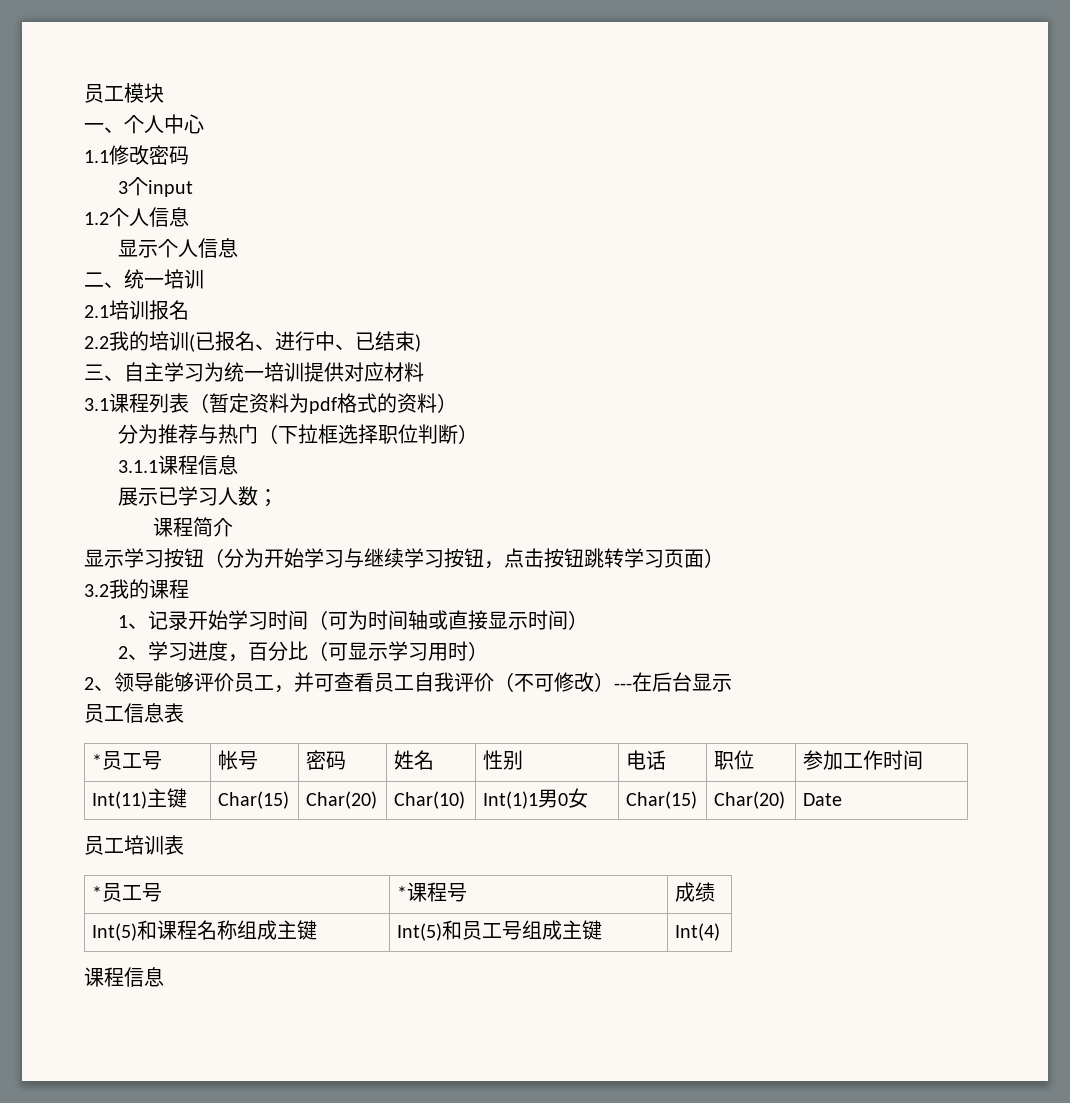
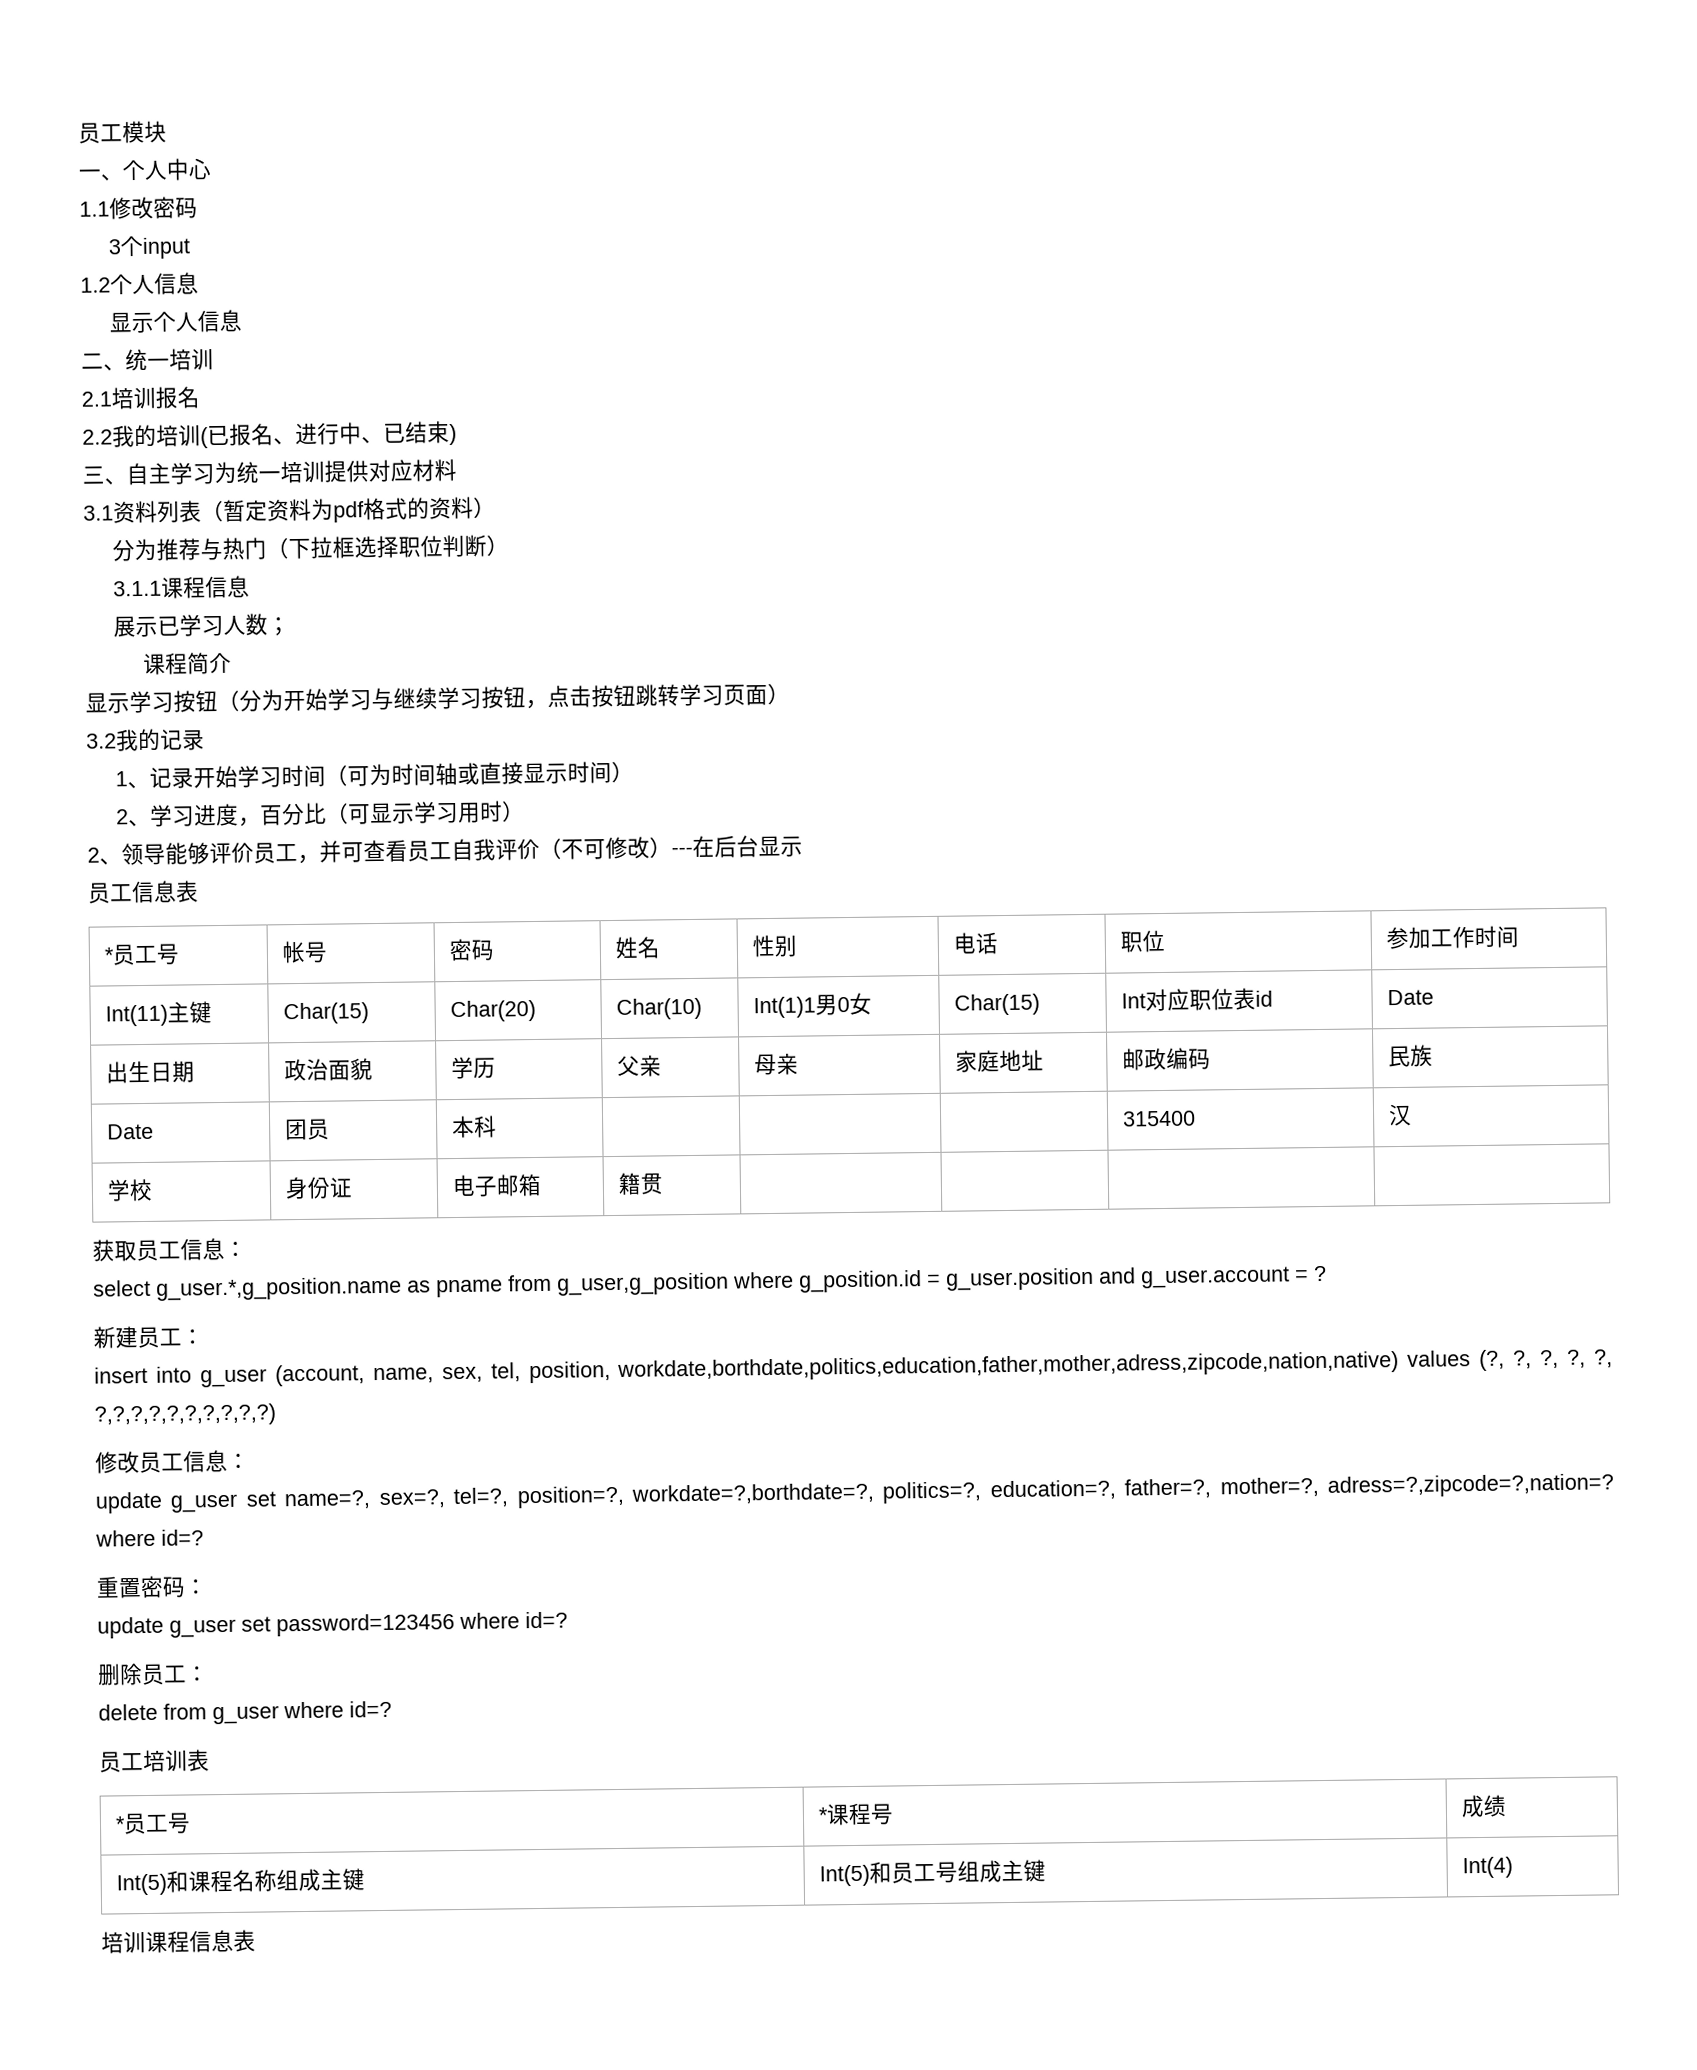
- 3.1课程列表（暂定资料为pdf格式的资料）
+ 3.1资料列表（暂定资料为pdf格式的资料）
- 3.2我的课程
+ 3.2我的记录
- Int(11)主键 | Char(15) | Char(20) | Char(10) | Int(1)1男0女 | Char(15) | Char(20) | Date
+ Int(11)主键 | Char(15) | Char(20) | Char(10) | Int(1)1男0女 | Char(15) | Int对应职位表id | Date
+ 出生日期 | 政治面貌 | 学历 | 父亲 | 母亲 | 家庭地址 | 邮政编码 | 民族
+ Date | 团员 | 本科 | | | | 315400 | 汉
+ 学校 | 身份证 | 电子邮箱 | 籍贯 | | | |
+ 获取员工信息：
+ select g_user.*,g_position.name as pname from g_user,g_position where g_position.id = g_user.position and g_user.account = ?
+ 新建员工：
+ insert into g_user (account, name, sex, tel, position, workdate,borthdate,politics,education,father,mother,adress,zipcode,nation,native) values (?, ?, ?, ?, ?, ?,?,?,?,?,?,?,?,?,?)
+ 修改员工信息：
+ update g_user set name=?, sex=?, tel=?, position=?, workdate=?,borthdate=?, politics=?, education=?, father=?, mother=?, adress=?,zipcode=?,nation=? where id=?
+ 重置密码：
+ update g_user set password=123456 where id=?
+ 删除员工：
+ delete from g_user where id=?
  Int(5)和课程名称组成主键 | Int(5)和员工号组成主键 | Int(4)
- 课程信息
+ 培训课程信息表

